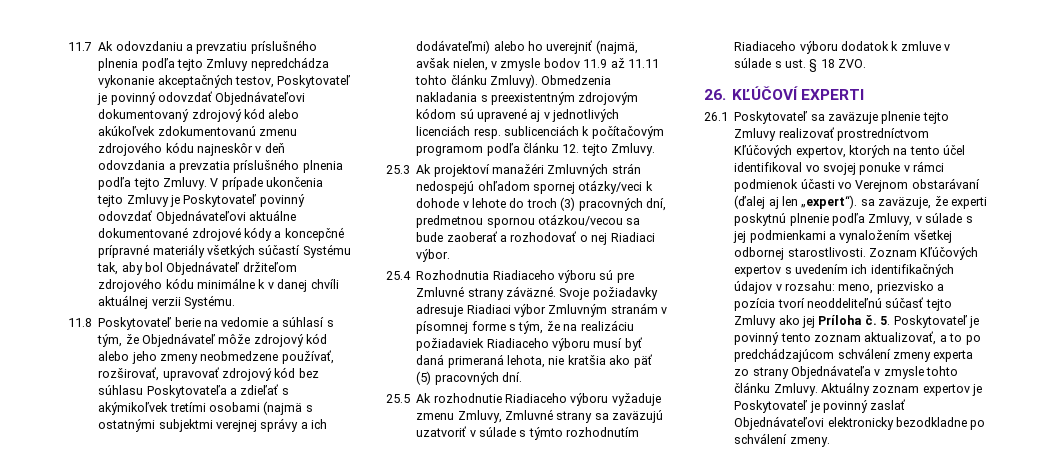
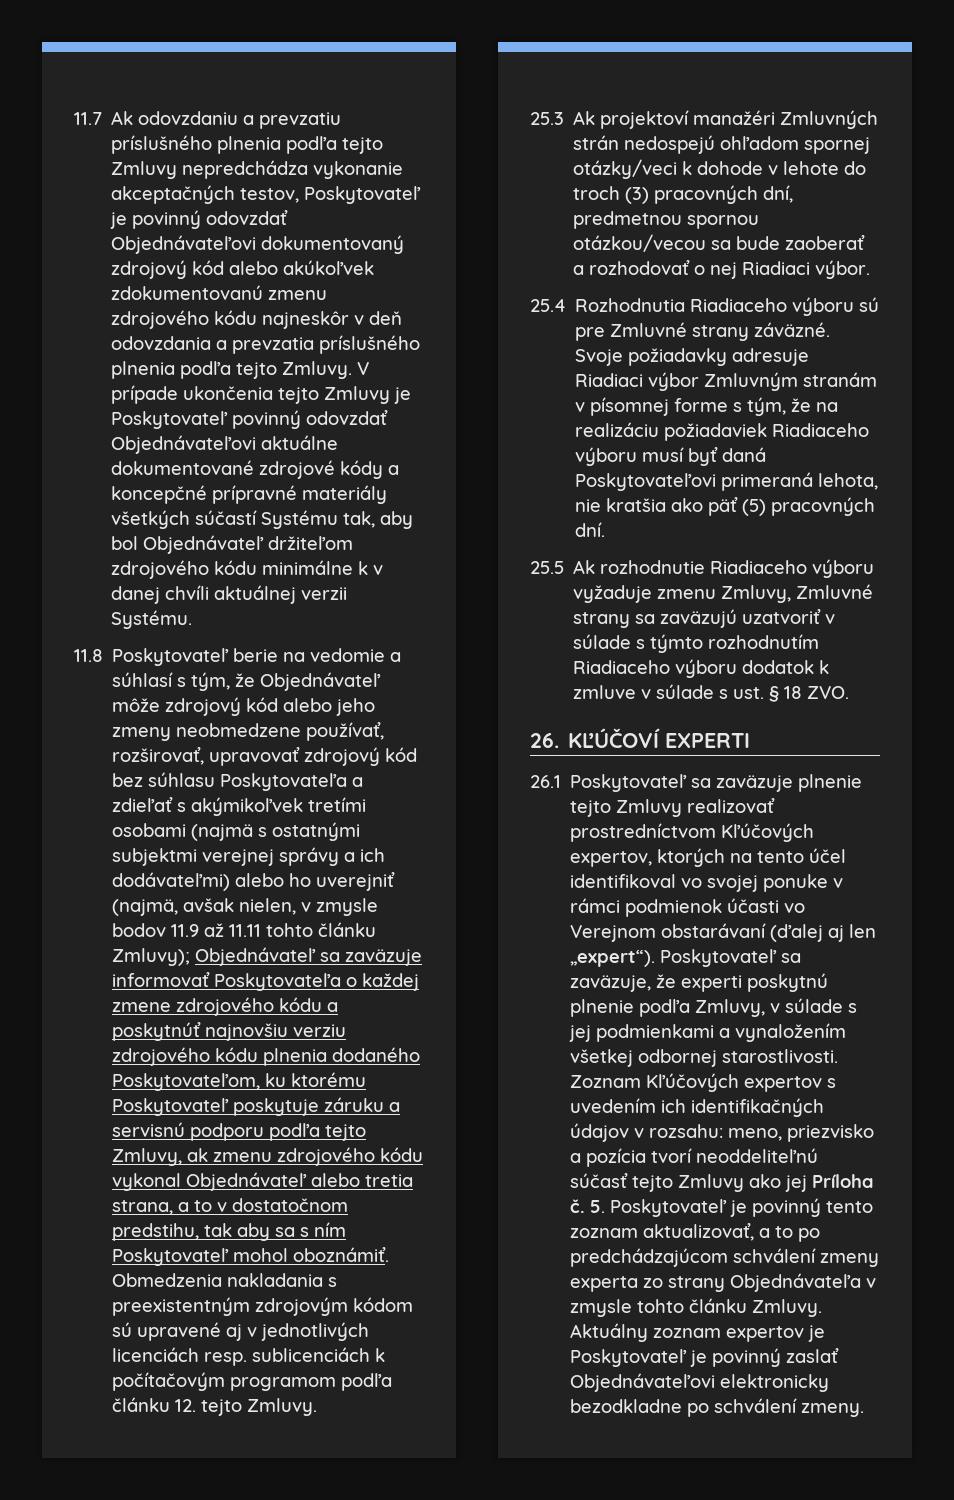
- 11.8 Poskytovateľ berie na vedomie a súhlasí s tým, že Objednávateľ môže zdrojový kód alebo jeho zmeny neobmedzene používať, rozširovať, upravovať zdrojový kód bez súhlasu Poskytovateľa a zdieľať s akýmikoľvek tretími osobami (najmä s ostatnými subjektmi verejnej správy a ich dodávateľmi) alebo ho uverejniť (najmä, avšak nielen, v zmysle bodov 11.9 až 11.11 tohto článku Zmluvy).
+ 11.8 Poskytovateľ berie na vedomie a súhlasí s tým, že Objednávateľ môže zdrojový kód alebo jeho zmeny neobmedzene používať, rozširovať, upravovať zdrojový kód bez súhlasu Poskytovateľa a zdieľať s akýmikoľvek tretími osobami (najmä s ostatnými subjektmi verejnej správy a ich dodávateľmi) alebo ho uverejniť (najmä, avšak nielen, v zmysle bodov 11.9 až 11.11 tohto článku Zmluvy); Objednávateľ sa zaväzuje informovať Poskytovateľa o každej zmene zdrojového kódu a poskytnúť najnovšiu verziu zdrojového kódu plnenia dodaného Poskytovateľom, ku ktorému Poskytovateľ poskytuje záruku a servisnú podporu podľa tejto Zmluvy, ak zmenu zdrojového kódu vykonal Objednávateľ alebo tretia strana, a to v dostatočnom predstihu, tak aby sa s ním Poskytovateľ mohol oboznámiť.
- Svoje požiadavky adresuje Riadiaci výbor Zmluvným stranám v písomnej forme s tým, že na realizáciu požiadaviek Riadiaceho výboru musí byť daná primeraná lehota, nie kratšia ako päť (5) pracovných dní.
+ Svoje požiadavky adresuje Riadiaci výbor Zmluvným stranám v písomnej forme s tým, že na realizáciu požiadaviek Riadiaceho výboru musí byť daná Poskytovateľovi primeraná lehota, nie kratšia ako päť (5) pracovných dní.
- 26.1 Poskytovateľ sa zaväzuje plnenie tejto Zmluvy realizovať prostredníctvom Kľúčových expertov, ktorých na tento účel identifikoval vo svojej ponuke v rámci podmienok účasti vo Verejnom obstarávaní (ďalej aj len „expert“). sa zaväzuje, že experti poskytnú plnenie podľa Zmluvy, v súlade s jej podmienkami a vynaložením všetkej odbornej starostlivosti.
+ 26.1 Poskytovateľ sa zaväzuje plnenie tejto Zmluvy realizovať prostredníctvom Kľúčových expertov, ktorých na tento účel identifikoval vo svojej ponuke v rámci podmienok účasti vo Verejnom obstarávaní (ďalej aj len „expert“). Poskytovateľ sa zaväzuje, že experti poskytnú plnenie podľa Zmluvy, v súlade s jej podmienkami a vynaložením všetkej odbornej starostlivosti.

